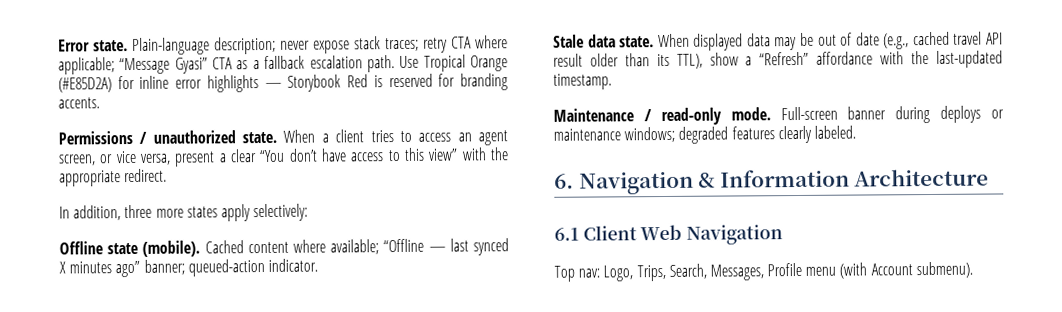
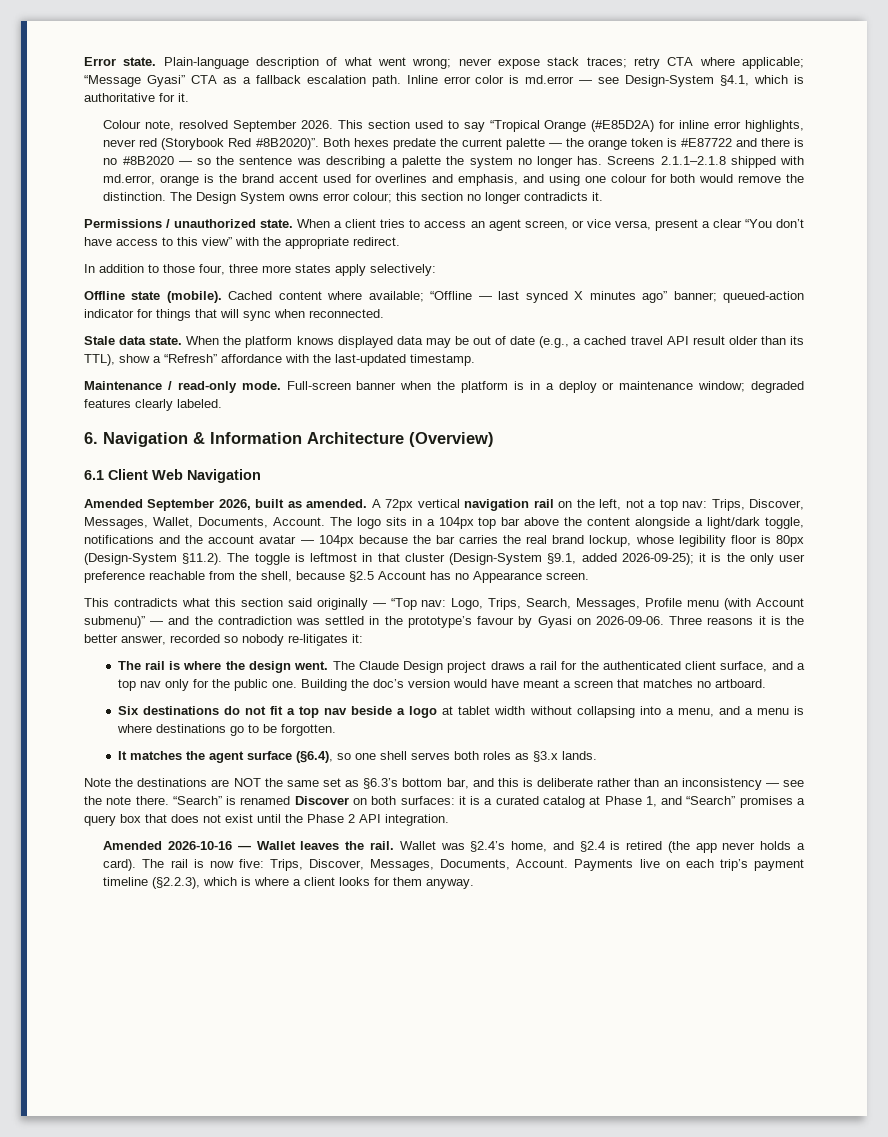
- Plain-language description; never expose stack traces; retry CTA where applicable; “Message Gyasi” CTA as a fallback escalation path.
+ Plain-language description of what went wrong; never expose stack traces; retry CTA where applicable; “Message Gyasi” CTA as a fallback escalation path.
- Use Tropical Orange (#E85D2A) for inline error highlights — Storybook Red is reserved for branding accents.
+ Inline error color is md.error — see Design-System §4.1, which is authoritative for it.
+ Colour note, resolved September 2026. This section used to say “Tropical Orange (#E85D2A) for inline error highlights, never red (Storybook Red #8B2020)”. Both hexes predate the current palette — the orange token is #E87722 and there is no #8B2020 — so the sentence was describing a palette the system no longer has. Screens 2.1.1–2.1.8 shipped with md.error, orange is the brand accent used for overlines and emphasis, and using one colour for both would remove the distinction. The Design System owns error colour; this section no longer contradicts it.
- In addition, three more states apply selectively:
+ In addition to those four, three more states apply selectively:
- Cached content where available; “Offline — last synced X minutes ago” banner; queued-action indicator.
+ Cached content where available; “Offline — last synced X minutes ago” banner; queued-action indicator for things that will sync when reconnected.
- When displayed data may be out of date (e.g., cached travel API result older than its TTL), show a “Refresh” affordance with the last-updated timestamp.
+ When the platform knows displayed data may be out of date (e.g., a cached travel API result older than its TTL), show a “Refresh” affordance with the last-updated timestamp.
- Full-screen banner during deploys or maintenance windows; degraded features clearly labeled.
+ Full-screen banner when the platform is in a deploy or maintenance window; degraded features clearly labeled.
- 6. Navigation & Information Architecture
+ 6. Navigation & Information Architecture (Overview)
- Top nav: Logo, Trips, Search, Messages, Profile menu (with Account submenu).
+ Amended September 2026, built as amended. A 72px vertical navigation rail on the left, not a top nav: Trips, Discover, Messages, Wallet, Documents, Account. The logo sits in a 104px top bar above the content alongside a light/dark toggle, notifications and the account avatar — 104px because the bar carries the real brand lockup, whose legibility floor is 80px (Design-System §11.2). The toggle is leftmost in that cluster (Design-System §9.1, added 2026-09-25); it is the only user preference reachable from the shell, because §2.5 Account has no Appearance screen.
+ This contradicts what this section said originally — “Top nav: Logo, Trips, Search, Messages, Profile menu (with Account submenu)” — and the contradiction was settled in the prototype’s favour by Gyasi on 2026-09-06. Three reasons it is the better answer, recorded so nobody re-litigates it:
+ The rail is where the design went. The Claude Design project draws a rail for the authenticated client surface, and a top nav only for the public one. Building the doc’s version would have meant a screen that matches no artboard.
+ Six destinations do not fit a top nav beside a logo at tablet width without collapsing into a menu, and a menu is where destinations go to be forgotten.
+ It matches the agent surface (§6.4), so one shell serves both roles as §3.x lands.
+ Note the destinations are NOT the same set as §6.3’s bottom bar, and this is deliberate rather than an inconsistency — see the note there. “Search” is renamed Discover on both surfaces: it is a curated catalog at Phase 1, and “Search” promises a query box that does not exist until the Phase 2 API integration.
+ Amended 2026-10-16 — Wallet leaves the rail. Wallet was §2.4’s home, and §2.4 is retired (the app never holds a card). The rail is now five: Trips, Discover, Messages, Documents, Account. Payments live on each trip’s payment timeline (§2.2.3), which is where a client looks for them anyway.

